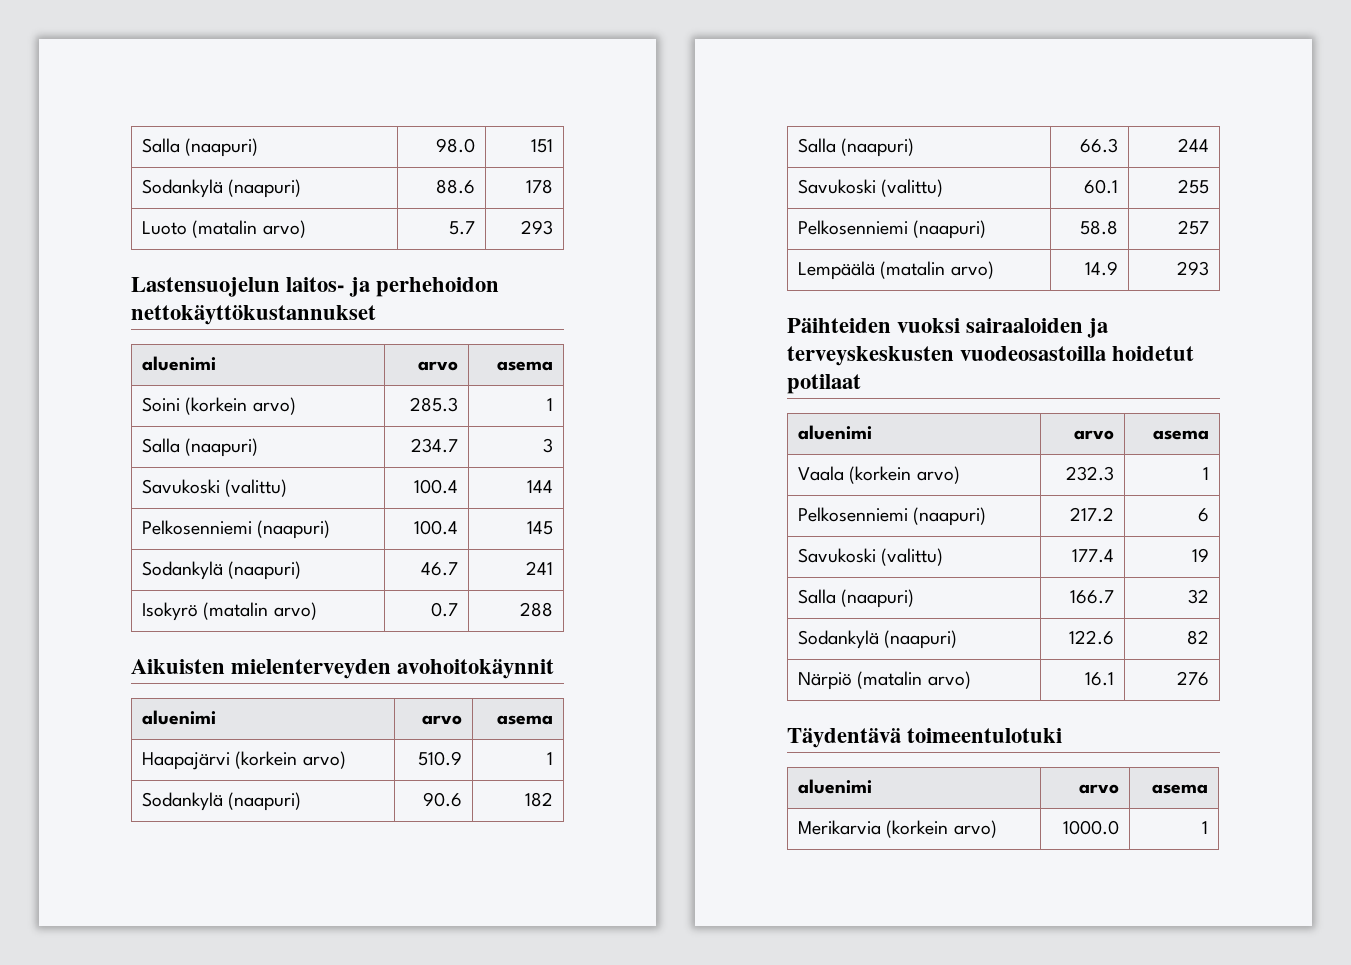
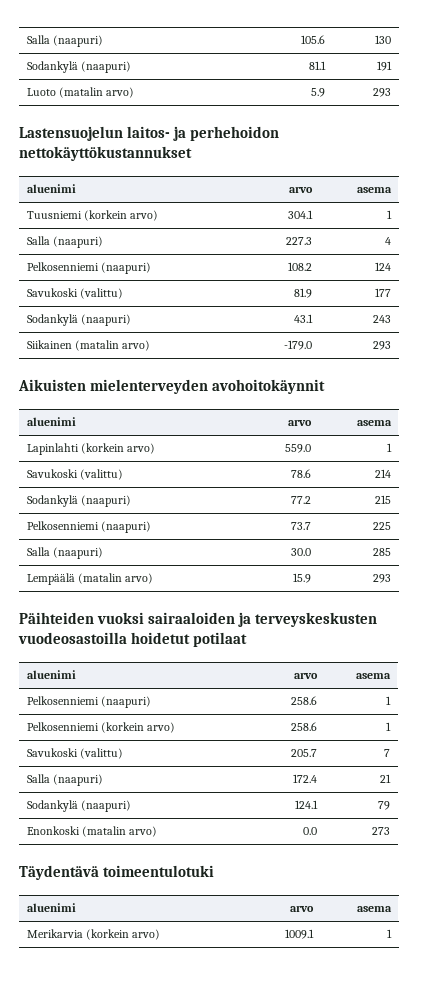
- Salla (naapuri) | 98.0 | 151
- Sodankylä (naapuri) | 88.6 | 178
+ Salla (naapuri) | 105.6 | 130
+ Sodankylä (naapuri) | 81.1 | 191
- Luoto (matalin arvo) | 5.7 | 293
+ Luoto (matalin arvo) | 5.9 | 293
- Soini (korkein arvo) | 285.3 | 1
+ Tuusniemi (korkein arvo) | 304.1 | 1
- Salla (naapuri) | 234.7 | 3
- Savukoski (valittu) | 100.4 | 144
- Pelkosenniemi (naapuri) | 100.4 | 145
- Sodankylä (naapuri) | 46.7 | 241
- Isokyrö (matalin arvo) | 0.7 | 288
+ Salla (naapuri) | 227.3 | 4
+ Pelkosenniemi (naapuri) | 108.2 | 124
+ Savukoski (valittu) | 81.9 | 177
+ Sodankylä (naapuri) | 43.1 | 243
+ Siikainen (matalin arvo) | -179.0 | 293
- Haapajärvi (korkein arvo) | 510.9 | 1
- Sodankylä (naapuri) | 90.6 | 182
- Salla (naapuri) | 66.3 | 244
- Savukoski (valittu) | 60.1 | 255
- Pelkosenniemi (naapuri) | 58.8 | 257
+ Lapinlahti (korkein arvo) | 559.0 | 1
+ Savukoski (valittu) | 78.6 | 214
+ Sodankylä (naapuri) | 77.2 | 215
+ Pelkosenniemi (naapuri) | 73.7 | 225
+ Salla (naapuri) | 30.0 | 285
- Lempäälä (matalin arvo) | 14.9 | 293
+ Lempäälä (matalin arvo) | 15.9 | 293
- Vaala (korkein arvo) | 232.3 | 1
- Pelkosenniemi (naapuri) | 217.2 | 6
- Savukoski (valittu) | 177.4 | 19
- Salla (naapuri) | 166.7 | 32
- Sodankylä (naapuri) | 122.6 | 82
- Närpiö (matalin arvo) | 16.1 | 276
+ Pelkosenniemi (naapuri) | 258.6 | 1
+ Pelkosenniemi (korkein arvo) | 258.6 | 1
+ Savukoski (valittu) | 205.7 | 7
+ Salla (naapuri) | 172.4 | 21
+ Sodankylä (naapuri) | 124.1 | 79
+ Enonkoski (matalin arvo) | 0.0 | 273
- Merikarvia (korkein arvo) | 1000.0 | 1
+ Merikarvia (korkein arvo) | 1009.1 | 1

